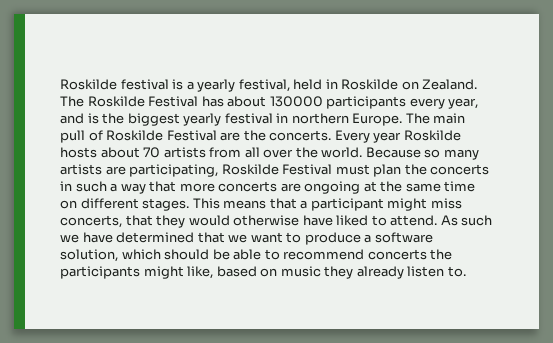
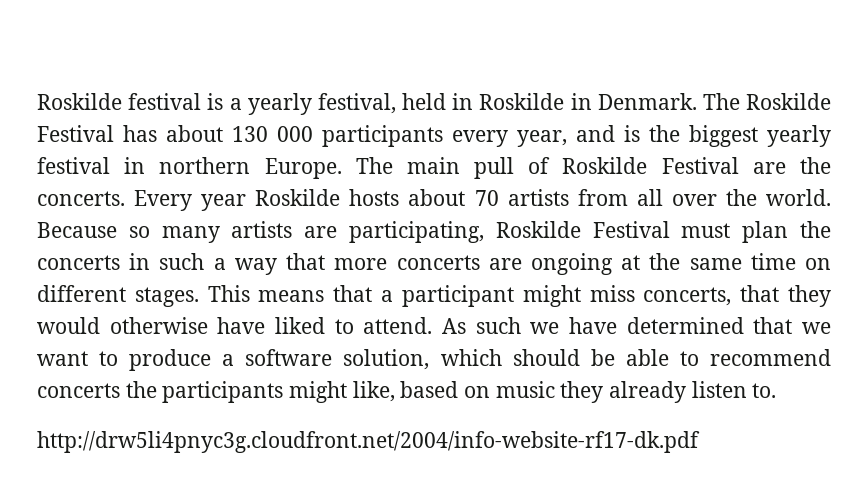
- Roskilde festival is a yearly festival, held in Roskilde on Zealand.
+ Roskilde festival is a yearly festival, held in Roskilde in Denmark.
- The Roskilde Festival has about 130000 participants every year, and is the biggest yearly festival in northern Europe.
+ The Roskilde Festival has about 130 000 participants every year, and is the biggest yearly festival in northern Europe.
+ http://drw5li4pnyc3g.cloudfront.net/2004/info-website-rf17-dk.pdf

